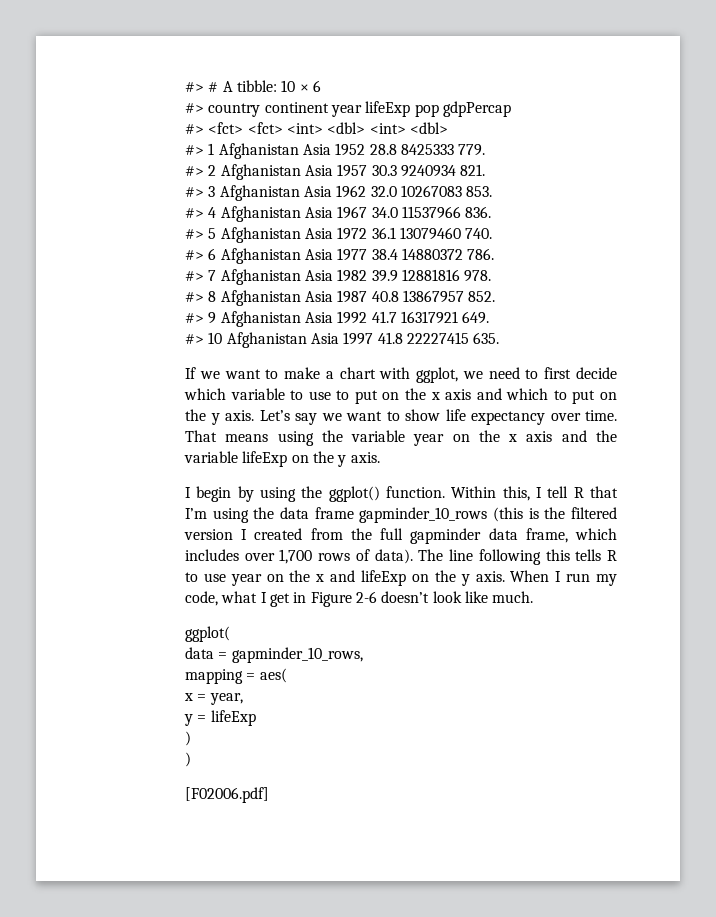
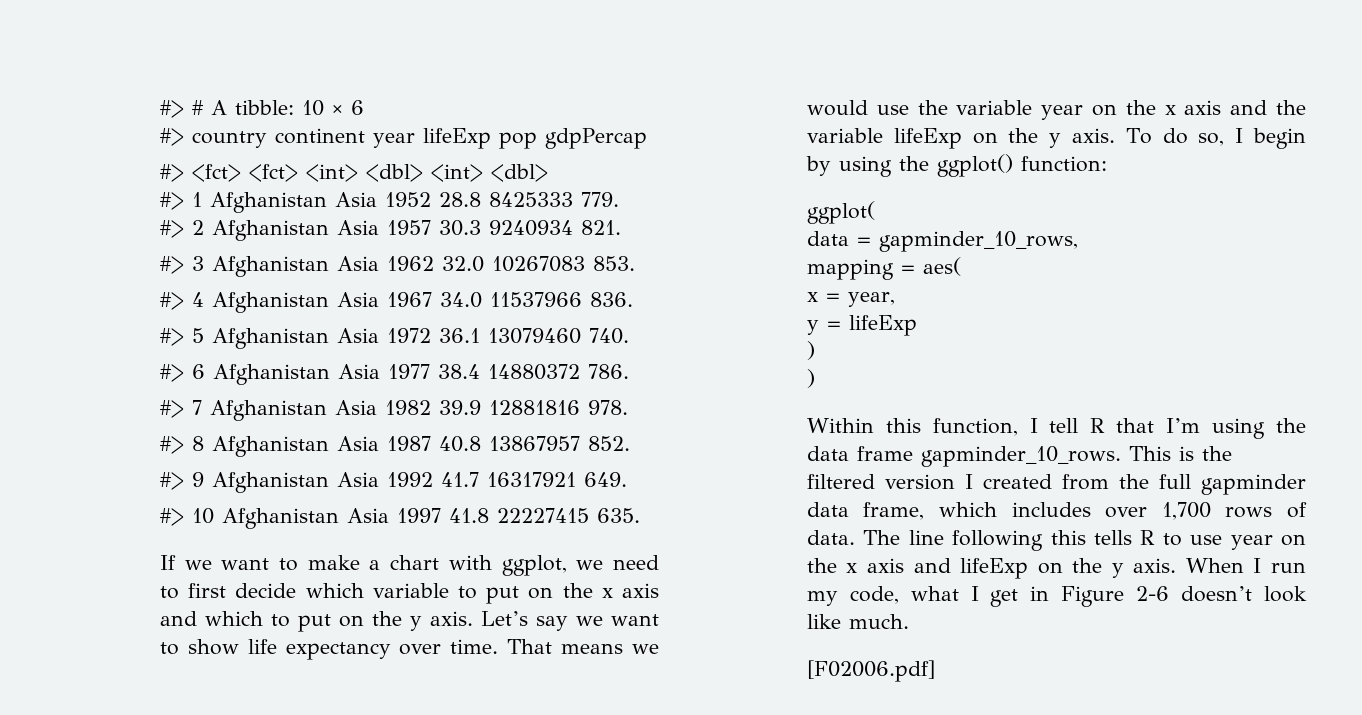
- If we want to make a chart with ggplot, we need to first decide which variable to use to put on the x axis and which to put on the y axis.
+ If we want to make a chart with ggplot, we need to first decide which variable to put on the x axis and which to put on the y axis.
- That means using the variable year on the x axis and the variable lifeExp on the y axis.
- I begin by using the ggplot() function. Within this, I tell R that I’m using the data frame gapminder_10_rows (this is the filtered version I created from the full gapminder data frame, which includes over 1,700 rows of data). The line following this tells R to use year on the x and lifeExp on the y axis. When I run my code, what I get in Figure 2-6 doesn’t look like much.
+ That means we would use the variable year on the x axis and the variable lifeExp on the y axis. To do so, I begin by using the ggplot() function:
+ Within this function, I tell R that I’m using the data frame gapminder_10_rows. This is the filtered version I created from the full gapminder data frame, which includes over 1,700 rows of data. The line following this tells R to use year on the x axis and lifeExp on the y axis. When I run my code, what I get in Figure 2-6 doesn’t look like much.

